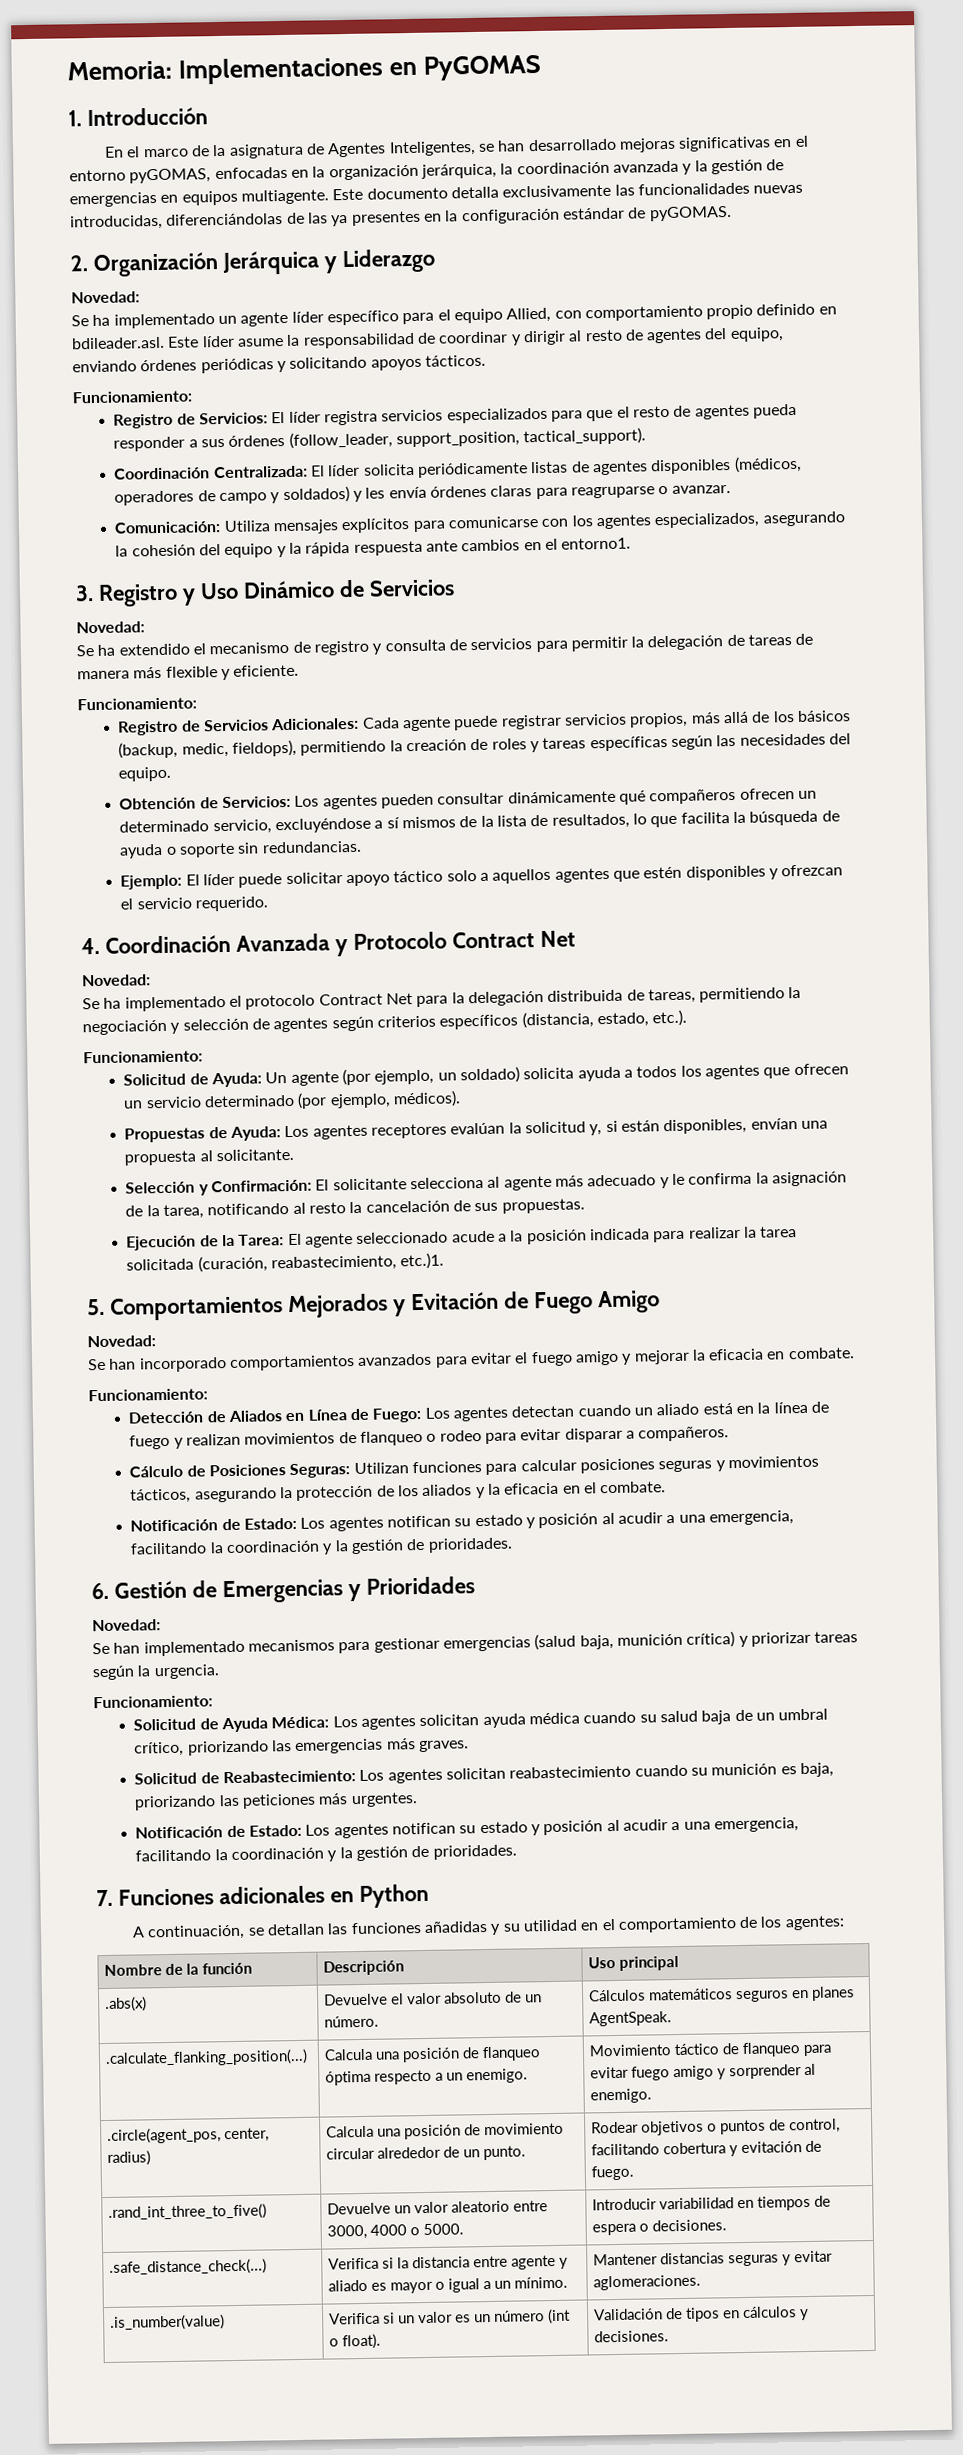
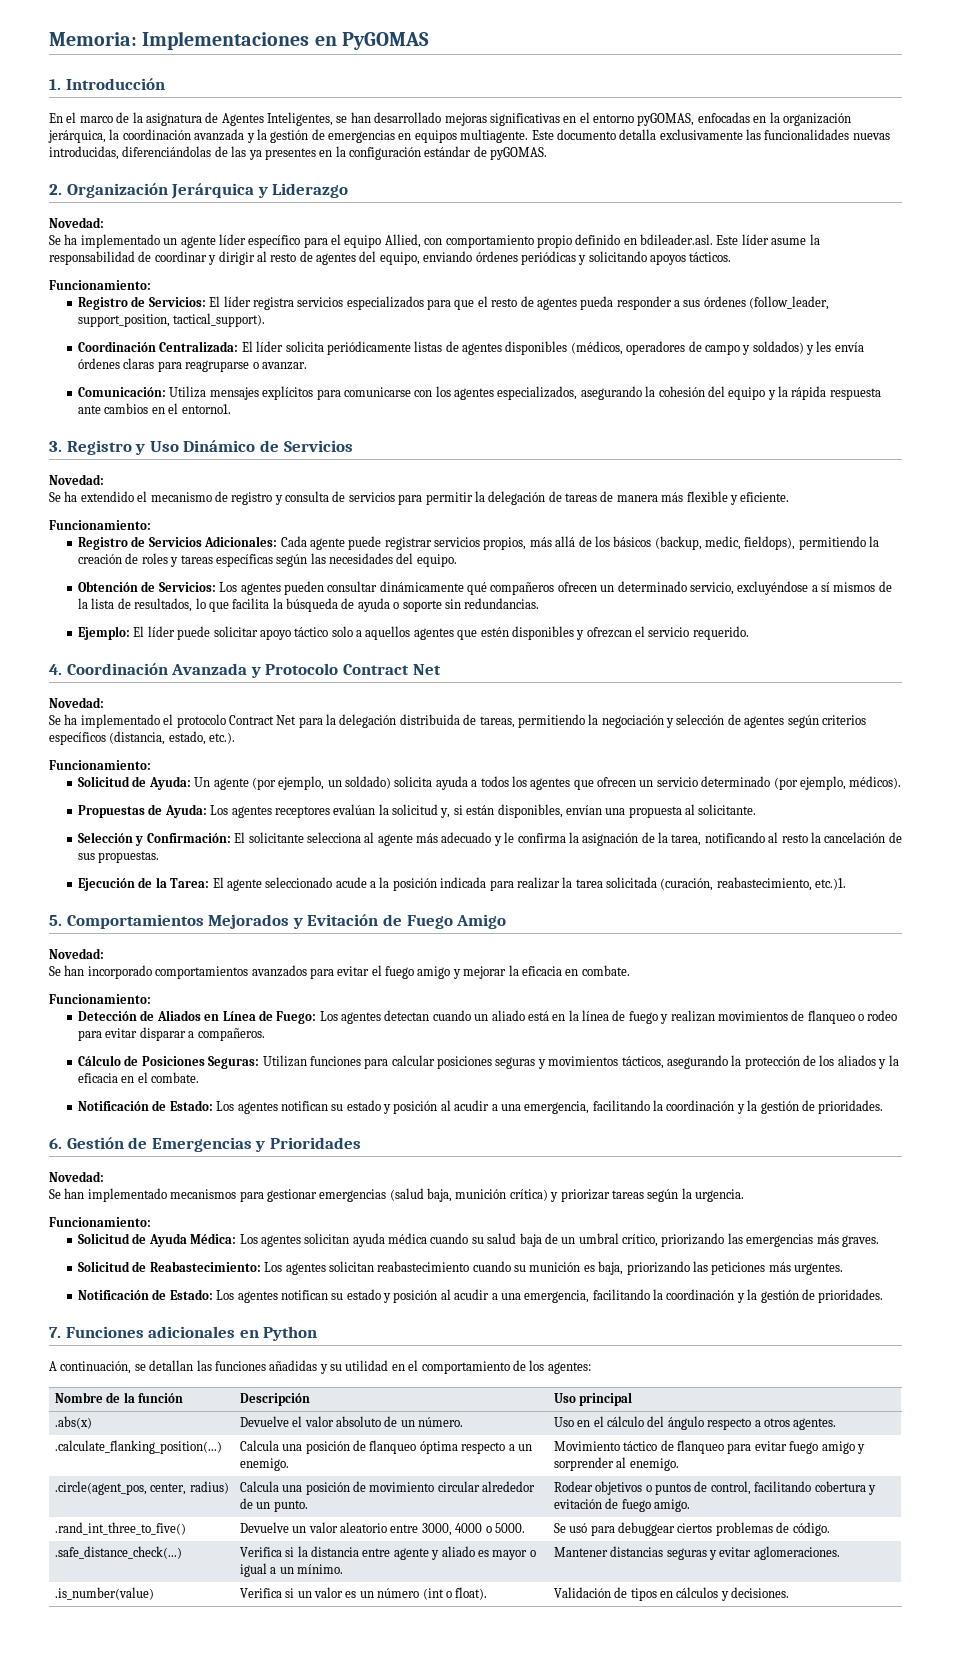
- .abs(x) | Devuelve el valor absoluto de un número. | Cálculos matemáticos seguros en planes AgentSpeak.
+ .abs(x) | Devuelve el valor absoluto de un número. | Uso en el cálculo del ángulo respecto a otros agentes.
- .circle(agent_pos, center, radius) | Calcula una posición de movimiento circular alrededor de un punto. | Rodear objetivos o puntos de control, facilitando cobertura y evitación de fuego.
+ .circle(agent_pos, center, radius) | Calcula una posición de movimiento circular alrededor de un punto. | Rodear objetivos o puntos de control, facilitando cobertura y evitación de fuego amigo.
- .rand_int_three_to_five() | Devuelve un valor aleatorio entre 3000, 4000 o 5000. | Introducir variabilidad en tiempos de espera o decisiones.
+ .rand_int_three_to_five() | Devuelve un valor aleatorio entre 3000, 4000 o 5000. | Se usó para debuggear ciertos problemas de código.

